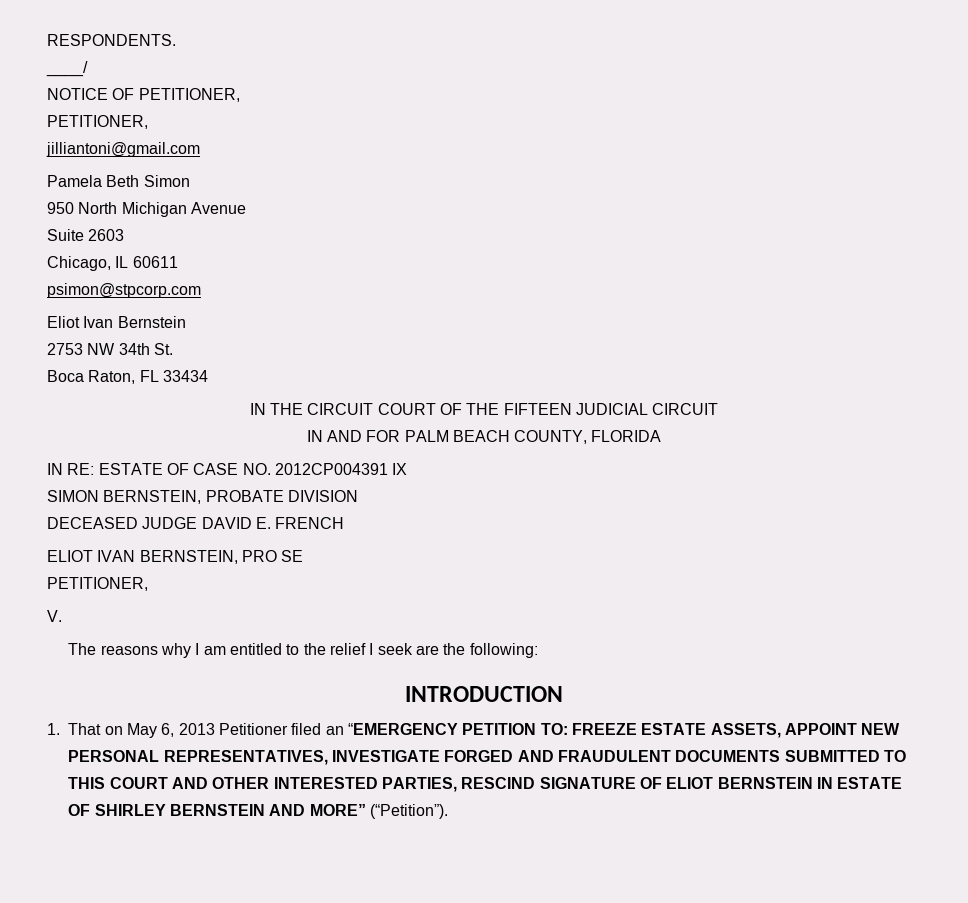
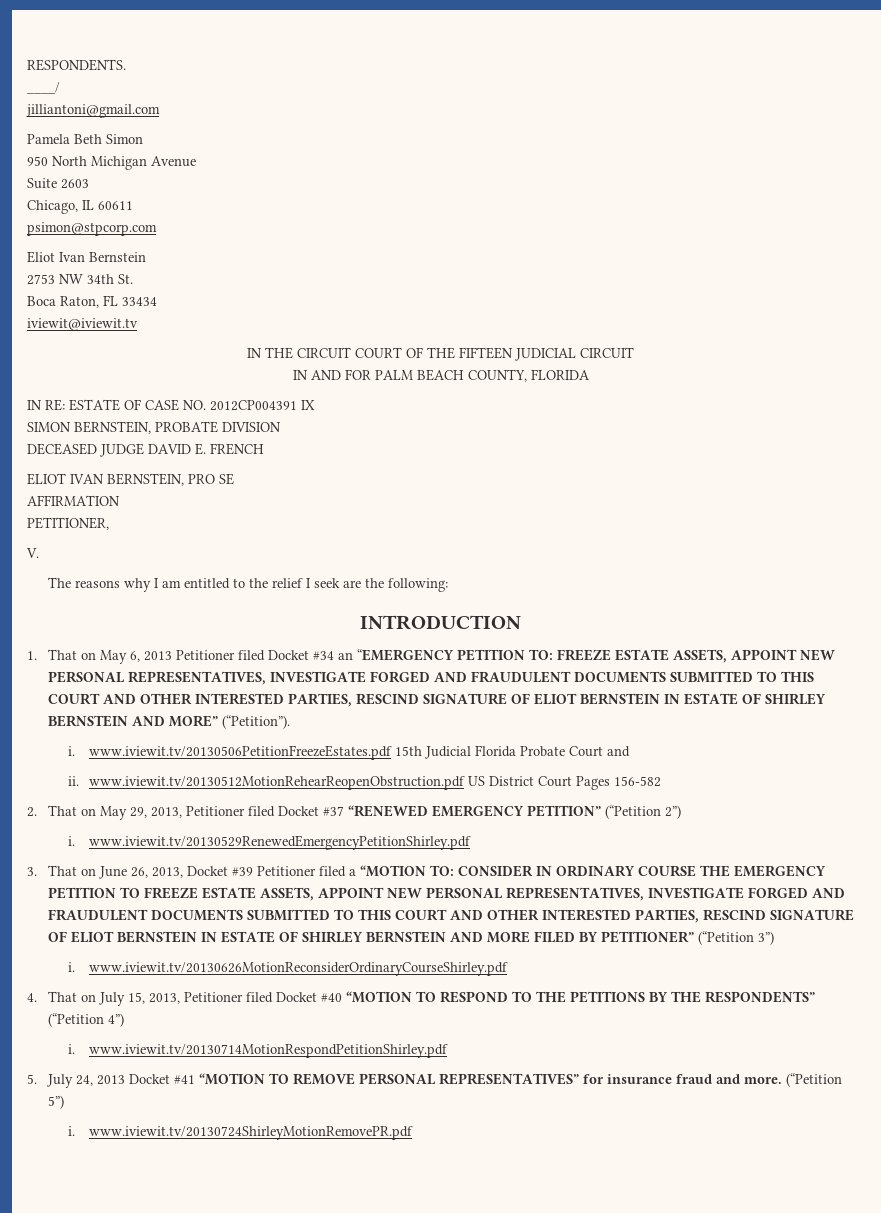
- NOTICE OF PETITIONER,
- PETITIONER,
+ iviewit@iviewit.tv
+ AFFIRMATION
- 1. That on May 6, 2013 Petitioner filed an “EMERGENCY PETITION TO: FREEZE ESTATE ASSETS, APPOINT NEW PERSONAL REPRESENTATIVES, INVESTIGATE FORGED AND FRAUDULENT DOCUMENTS SUBMITTED TO THIS COURT AND OTHER INTERESTED PARTIES, RESCIND SIGNATURE OF ELIOT BERNSTEIN IN ESTATE OF SHIRLEY BERNSTEIN AND MORE” (“Petition”).
+ 1. That on May 6, 2013 Petitioner filed Docket #34 an “EMERGENCY PETITION TO: FREEZE ESTATE ASSETS, APPOINT NEW PERSONAL REPRESENTATIVES, INVESTIGATE FORGED AND FRAUDULENT DOCUMENTS SUBMITTED TO THIS COURT AND OTHER INTERESTED PARTIES, RESCIND SIGNATURE OF ELIOT BERNSTEIN IN ESTATE OF SHIRLEY BERNSTEIN AND MORE” (“Petition”).
+ i. www.iviewit.tv/20130506PetitionFreezeEstates.pdf 15th Judicial Florida Probate Court and
+ ii. www.iviewit.tv/20130512MotionRehearReopenObstruction.pdf US District Court Pages 156-582
+ 2. That on May 29, 2013, Petitioner filed Docket #37 “RENEWED EMERGENCY PETITION” (“Petition 2”)
+ i. www.iviewit.tv/20130529RenewedEmergencyPetitionShirley.pdf
+ 3. That on June 26, 2013, Docket #39 Petitioner filed a “MOTION TO: CONSIDER IN ORDINARY COURSE THE EMERGENCY PETITION TO FREEZE ESTATE ASSETS, APPOINT NEW PERSONAL REPRESENTATIVES, INVESTIGATE FORGED AND FRAUDULENT DOCUMENTS SUBMITTED TO THIS COURT AND OTHER INTERESTED PARTIES, RESCIND SIGNATURE OF ELIOT BERNSTEIN IN ESTATE OF SHIRLEY BERNSTEIN AND MORE FILED BY PETITIONER” (“Petition 3”)
+ i. www.iviewit.tv/20130626MotionReconsiderOrdinaryCourseShirley.pdf
+ 4. That on July 15, 2013, Petitioner filed Docket #40 “MOTION TO RESPOND TO THE PETITIONS BY THE RESPONDENTS” (“Petition 4”)
+ i. www.iviewit.tv/20130714MotionRespondPetitionShirley.pdf
+ 5. July 24, 2013 Docket #41 “MOTION TO REMOVE PERSONAL REPRESENTATIVES” for insurance fraud and more. (“Petition 5”)
+ i. www.iviewit.tv/20130724ShirleyMotionRemovePR.pdf

